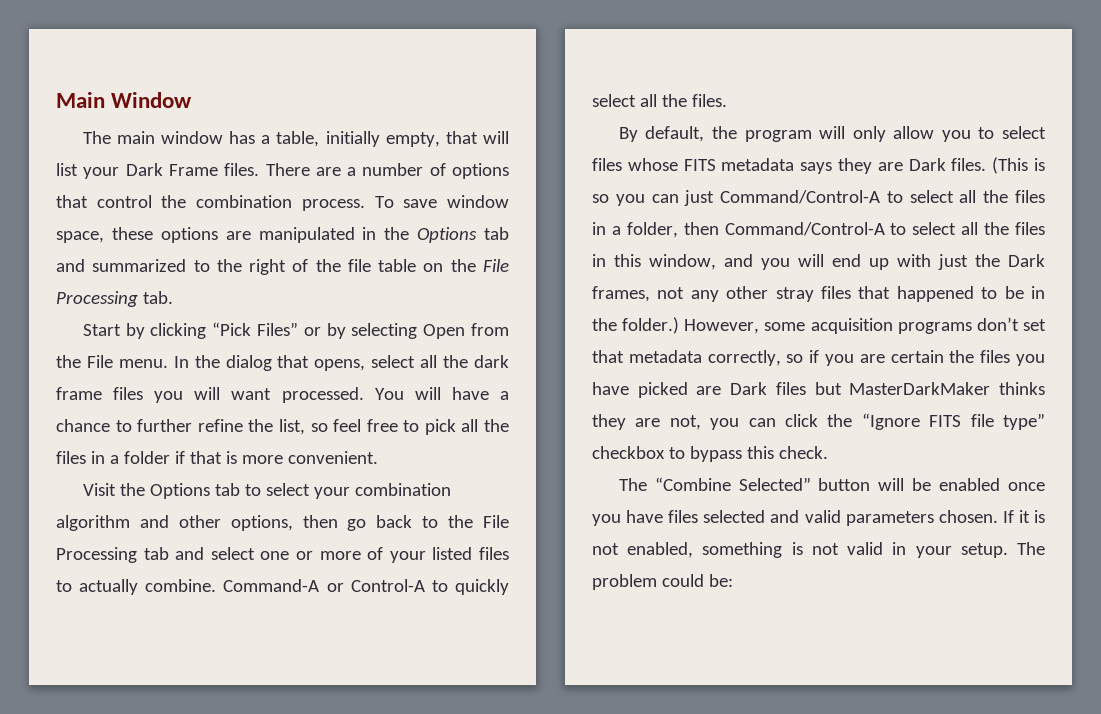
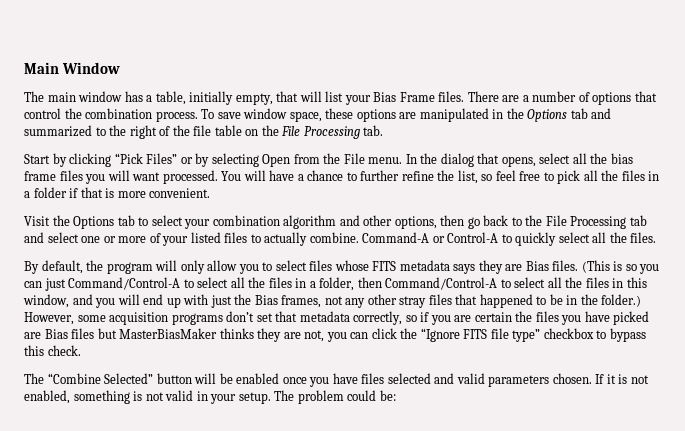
- The main window has a table, initially empty, that will list your Dark Frame files.
+ The main window has a table, initially empty, that will list your Bias Frame files.
- In the dialog that opens, select all the dark frame files you will want processed.
+ In the dialog that opens, select all the bias frame files you will want processed.
- By default, the program will only allow you to select files whose FITS metadata says they are Dark files.
+ By default, the program will only allow you to select files whose FITS metadata says they are Bias files.
- (This is so you can just Command/Control-A to select all the files in a folder, then Command/Control-A to select all the files in this window, and you will end up with just the Dark frames, not any other stray files that happened to be in the folder.)
+ (This is so you can just Command/Control-A to select all the files in a folder, then Command/Control-A to select all the files in this window, and you will end up with just the Bias frames, not any other stray files that happened to be in the folder.)
- However, some acquisition programs don’t set that metadata correctly, so if you are certain the files you have picked are Dark files but MasterDarkMaker thinks they are not, you can click the “Ignore FITS file type” checkbox to bypass this check.
+ However, some acquisition programs don’t set that metadata correctly, so if you are certain the files you have picked are Bias files but MasterBiasMaker thinks they are not, you can click the “Ignore FITS file type” checkbox to bypass this check.

